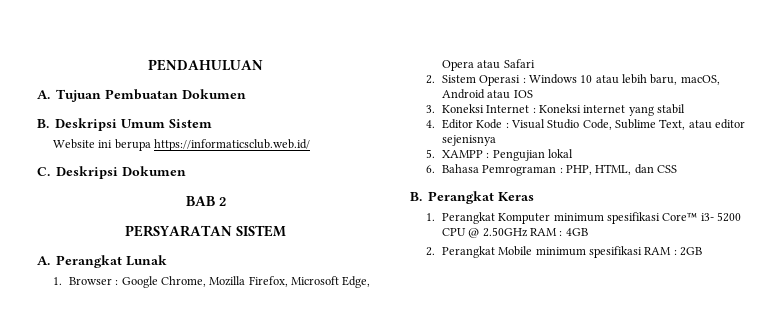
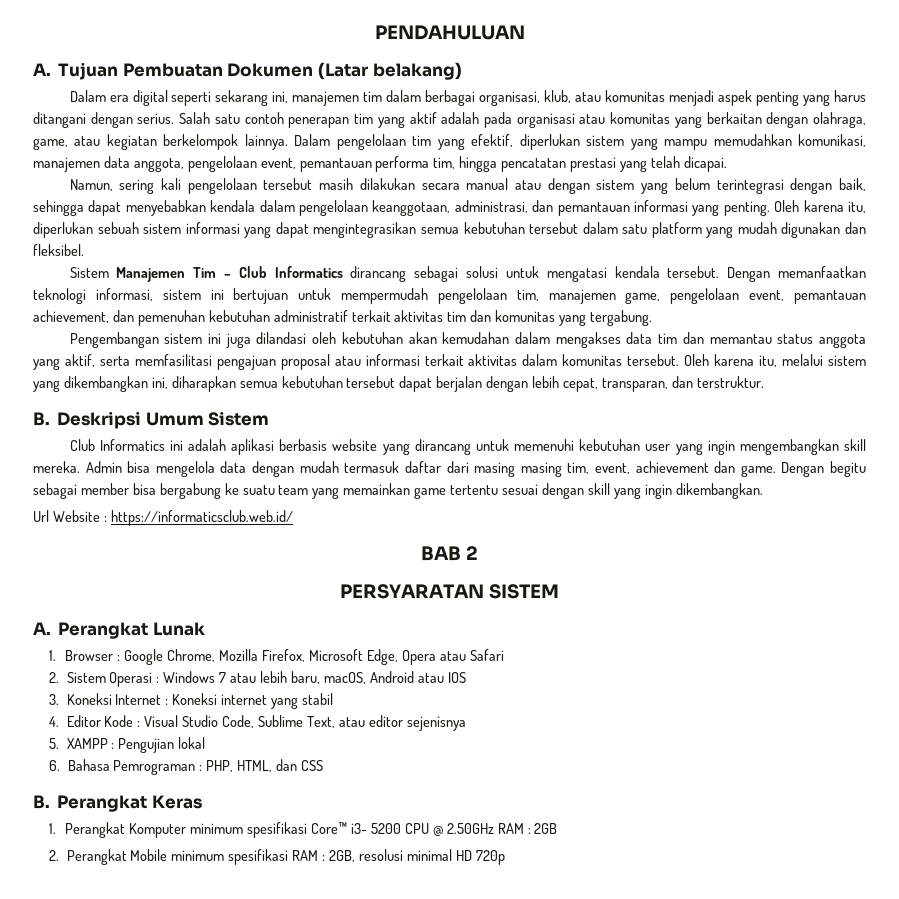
- A. Tujuan Pembuatan Dokumen
+ A. Tujuan Pembuatan Dokumen (Latar belakang)
+ Dalam era digital seperti sekarang ini, manajemen tim dalam berbagai organisasi, klub, atau komunitas menjadi aspek penting yang harus ditangani dengan serius. Salah satu contoh penerapan tim yang aktif adalah pada organisasi atau komunitas yang berkaitan dengan olahraga, game, atau kegiatan berkelompok lainnya. Dalam pengelolaan tim yang efektif, diperlukan sistem yang mampu memudahkan komunikasi, manajemen data anggota, pengelolaan event, pemantauan performa tim, hingga pencatatan prestasi yang telah dicapai.
+ Namun, sering kali pengelolaan tersebut masih dilakukan secara manual atau dengan sistem yang belum terintegrasi dengan baik, sehingga dapat menyebabkan kendala dalam pengelolaan keanggotaan, administrasi, dan pemantauan informasi yang penting. Oleh karena itu, diperlukan sebuah sistem informasi yang dapat mengintegrasikan semua kebutuhan tersebut dalam satu platform yang mudah digunakan dan fleksibel.
+ Sistem Manajemen Tim – Club Informatics dirancang sebagai solusi untuk mengatasi kendala tersebut. Dengan memanfaatkan teknologi informasi, sistem ini bertujuan untuk mempermudah pengelolaan tim, manajemen game, pengelolaan event, pemantauan achievement, dan pemenuhan kebutuhan administratif terkait aktivitas tim dan komunitas yang tergabung.
+ Pengembangan sistem ini juga dilandasi oleh kebutuhan akan kemudahan dalam mengakses data tim dan memantau status anggota yang aktif, serta memfasilitasi pengajuan proposal atau informasi terkait aktivitas dalam komunitas tersebut. Oleh karena itu, melalui sistem yang dikembangkan ini, diharapkan semua kebutuhan tersebut dapat berjalan dengan lebih cepat, transparan, dan terstruktur.
  B. Deskripsi Umum Sistem
- Website ini berupa https://informaticsclub.web.id/
- C. Deskripsi Dokumen
+ Club Informatics ini adalah aplikasi berbasis website yang dirancang untuk memenuhi kebutuhan user yang ingin mengembangkan skill mereka. Admin bisa mengelola data dengan mudah termasuk daftar dari masing masing tim, event, achievement dan game. Dengan begitu sebagai member bisa bergabung ke suatu team yang memainkan game tertentu sesuai dengan skill yang ingin dikembangkan.
+ Url Website : https://informaticsclub.web.id/
- 2. Sistem Operasi : Windows 10 atau lebih baru, macOS, Android atau IOS
+ 2. Sistem Operasi : Windows 7 atau lebih baru, macOS, Android atau IOS
- 1. Perangkat Komputer minimum spesifikasi Core™ i3- 5200 CPU @ 2.50GHz RAM : 4GB
+ 1. Perangkat Komputer minimum spesifikasi Core™ i3- 5200 CPU @ 2.50GHz RAM : 2GB
- 2. Perangkat Mobile minimum spesifikasi RAM : 2GB
+ 2. Perangkat Mobile minimum spesifikasi RAM : 2GB, resolusi minimal HD 720p

